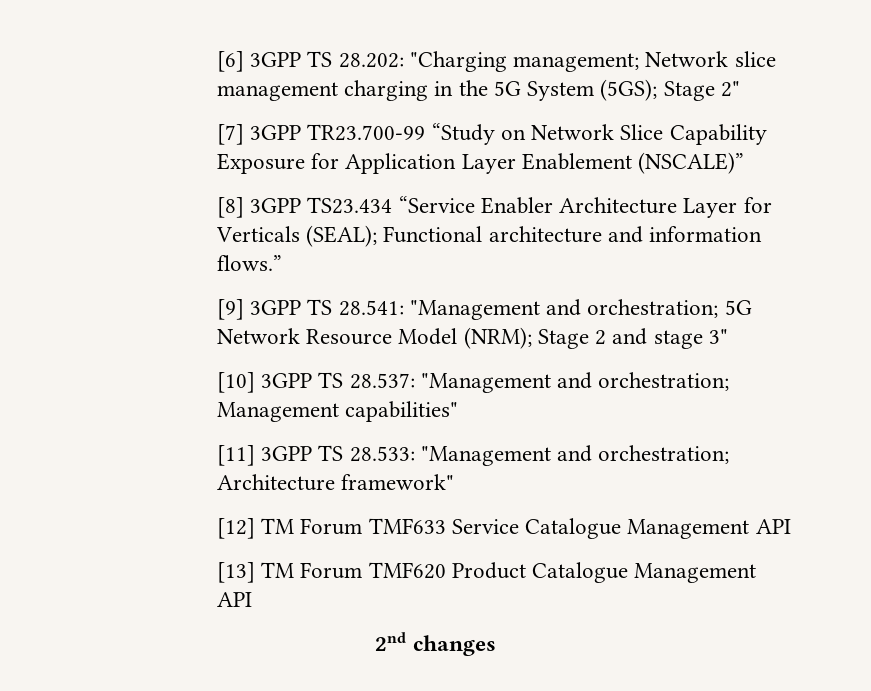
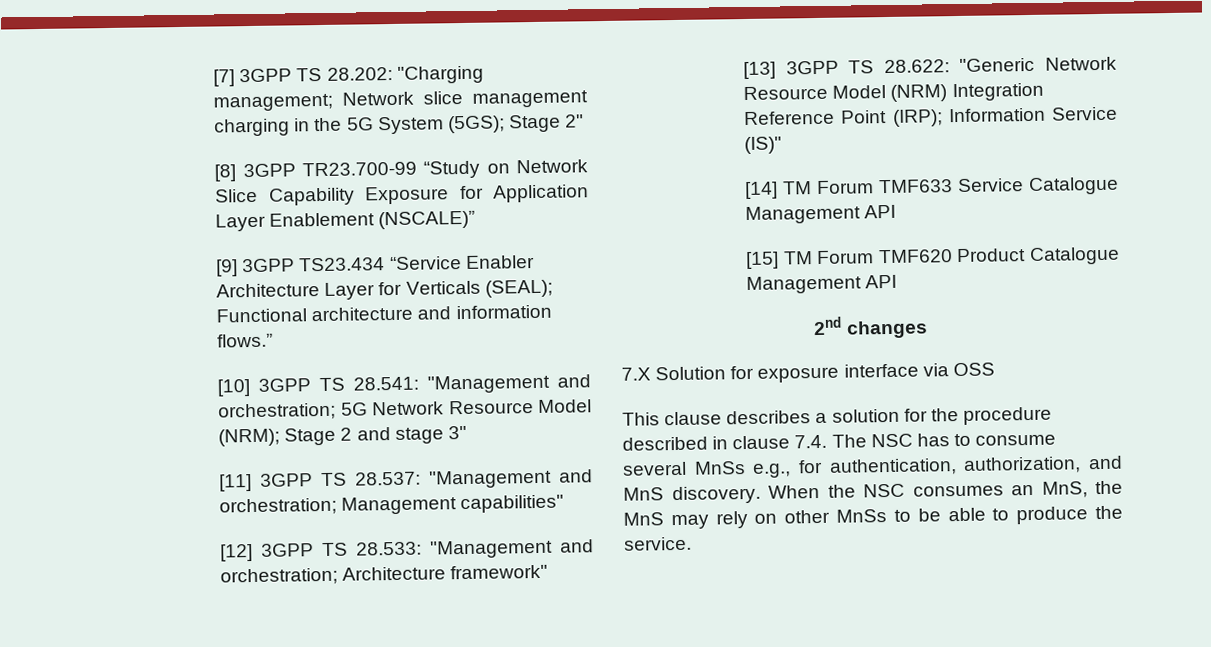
- [6] 3GPP TS 28.202: "Charging management; Network slice management charging in the 5G System (5GS); Stage 2"
+ [7] 3GPP TS 28.202: "Charging management; Network slice management charging in the 5G System (5GS); Stage 2"
- [7] 3GPP TR23.700-99 “Study on Network Slice Capability Exposure for Application Layer Enablement (NSCALE)”
+ [8] 3GPP TR23.700-99 “Study on Network Slice Capability Exposure for Application Layer Enablement (NSCALE)”
- [8] 3GPP TS23.434 “Service Enabler Architecture Layer for Verticals (SEAL); Functional architecture and information flows.”
+ [9] 3GPP TS23.434 “Service Enabler Architecture Layer for Verticals (SEAL); Functional architecture and information flows.”
- [9] 3GPP TS 28.541: "Management and orchestration; 5G Network Resource Model (NRM); Stage 2 and stage 3"
+ [10] 3GPP TS 28.541: "Management and orchestration; 5G Network Resource Model (NRM); Stage 2 and stage 3"
- [10] 3GPP TS 28.537: "Management and orchestration; Management capabilities"
+ [11] 3GPP TS 28.537: "Management and orchestration; Management capabilities"
- [11] 3GPP TS 28.533: "Management and orchestration; Architecture framework"
+ [12] 3GPP TS 28.533: "Management and orchestration; Architecture framework"
- [12] TM Forum TMF633 Service Catalogue Management API
+ [13] 3GPP TS 28.622: "Generic Network Resource Model (NRM) Integration Reference Point (IRP); Information Service (IS)"
+ [14] TM Forum TMF633 Service Catalogue Management API
- [13] TM Forum TMF620 Product Catalogue Management API
+ [15] TM Forum TMF620 Product Catalogue Management API
+ 7.X Solution for exposure interface via OSS
+ This clause describes a solution for the procedure described in clause 7.4. The NSC has to consume several MnSs e.g., for authentication, authorization, and MnS discovery. When the NSC consumes an MnS, the MnS may rely on other MnSs to be able to produce the service.

